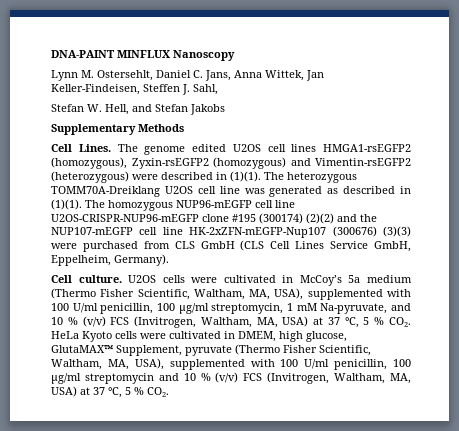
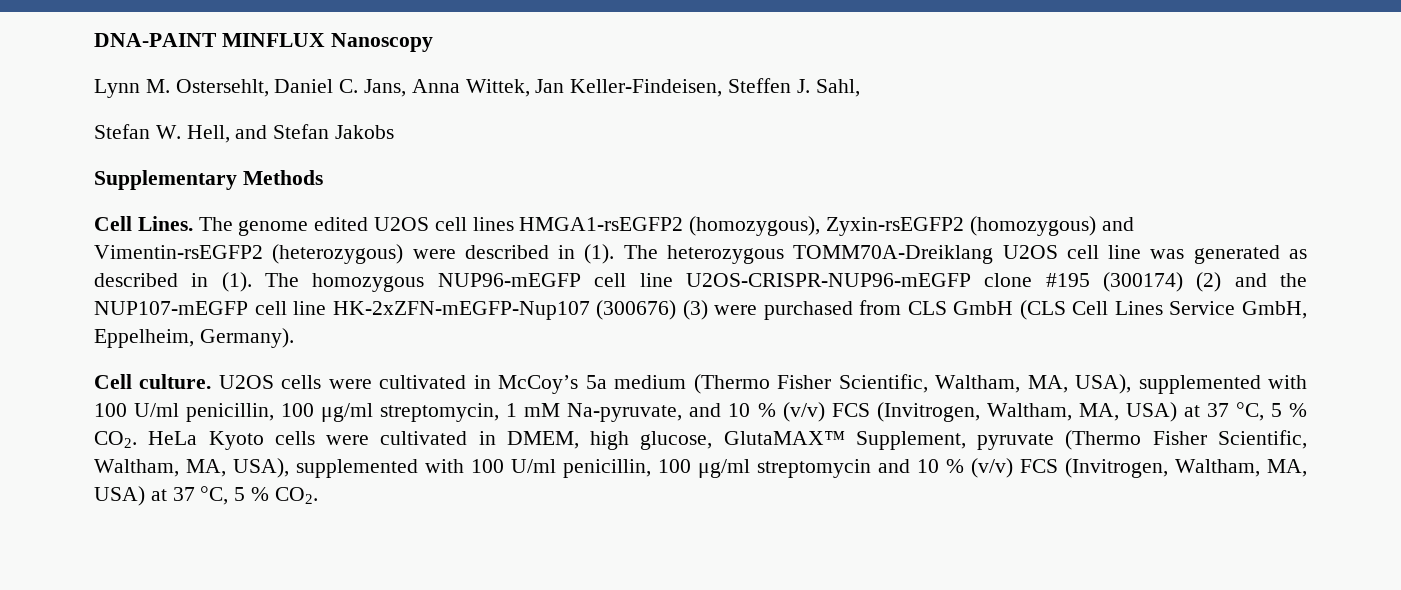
- The genome edited U2OS cell lines HMGA1-rsEGFP2 (homozygous), Zyxin-rsEGFP2 (homozygous) and Vimentin-rsEGFP2 (heterozygous) were described in (1)(1).
+ The genome edited U2OS cell lines HMGA1-rsEGFP2 (homozygous), Zyxin-rsEGFP2 (homozygous) and Vimentin-rsEGFP2 (heterozygous) were described in (1).
- The heterozygous TOMM70A-Dreiklang U2OS cell line was generated as described in (1)(1).
+ The heterozygous TOMM70A-Dreiklang U2OS cell line was generated as described in (1).
- The homozygous NUP96-mEGFP cell line U2OS-CRISPR-NUP96-mEGFP clone #195 (300174) (2)(2) and the NUP107-mEGFP cell line HK-2xZFN-mEGFP-Nup107 (300676) (3)(3) were purchased from CLS GmbH (CLS Cell Lines Service GmbH, Eppelheim, Germany).
+ The homozygous NUP96-mEGFP cell line U2OS-CRISPR-NUP96-mEGFP clone #195 (300174) (2) and the NUP107-mEGFP cell line HK-2xZFN-mEGFP-Nup107 (300676) (3) were purchased from CLS GmbH (CLS Cell Lines Service GmbH, Eppelheim, Germany).

